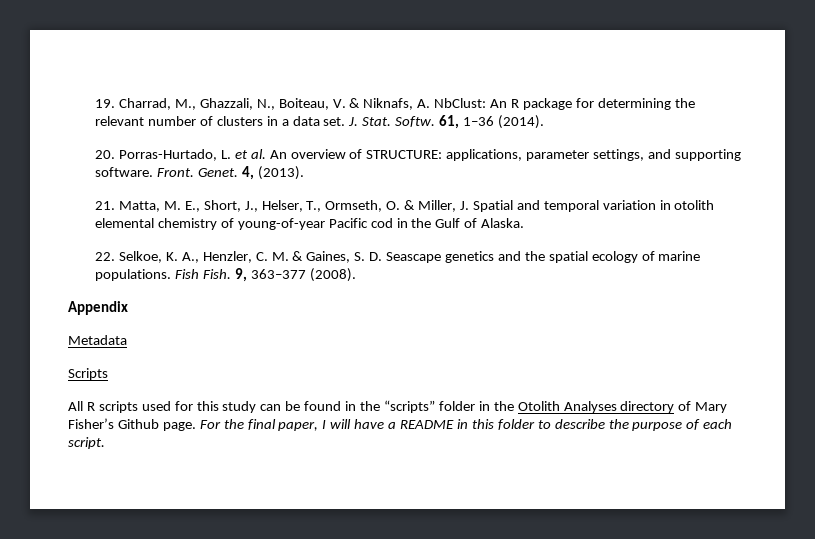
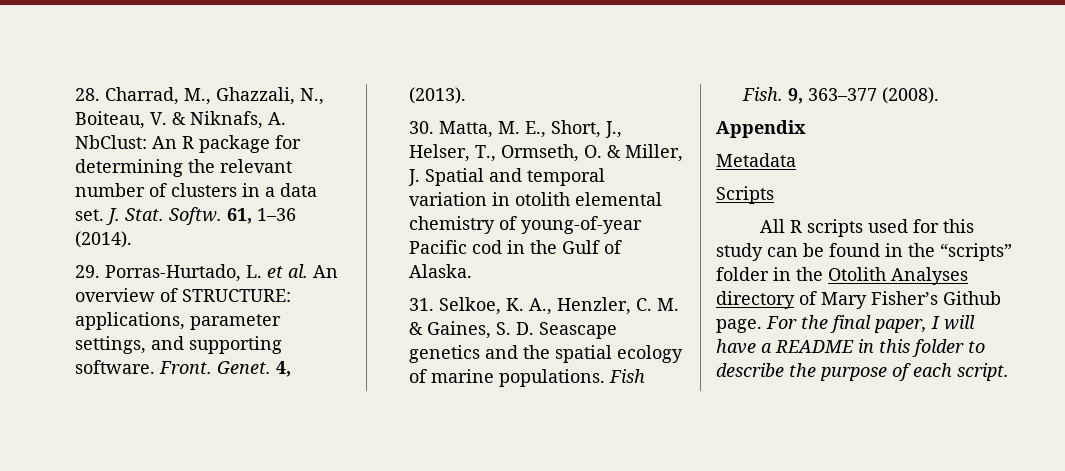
- 19. Charrad, M., Ghazzali, N., Boiteau, V. & Niknafs, A. NbClust: An R package for determining the relevant number of clusters in a data set.
+ 28. Charrad, M., Ghazzali, N., Boiteau, V. & Niknafs, A. NbClust: An R package for determining the relevant number of clusters in a data set.
- 20. Porras-Hurtado, L. et al. An overview of STRUCTURE: applications, parameter settings, and supporting software.
+ 29. Porras-Hurtado, L. et al. An overview of STRUCTURE: applications, parameter settings, and supporting software.
- 21. Matta, M. E., Short, J., Helser, T., Ormseth, O. & Miller, J. Spatial and temporal variation in otolith elemental chemistry of young-of-year Pacific cod in the Gulf of Alaska.
+ 30. Matta, M. E., Short, J., Helser, T., Ormseth, O. & Miller, J. Spatial and temporal variation in otolith elemental chemistry of young-of-year Pacific cod in the Gulf of Alaska.
- 22. Selkoe, K. A., Henzler, C. M. & Gaines, S. D. Seascape genetics and the spatial ecology of marine populations.
+ 31. Selkoe, K. A., Henzler, C. M. & Gaines, S. D. Seascape genetics and the spatial ecology of marine populations.

